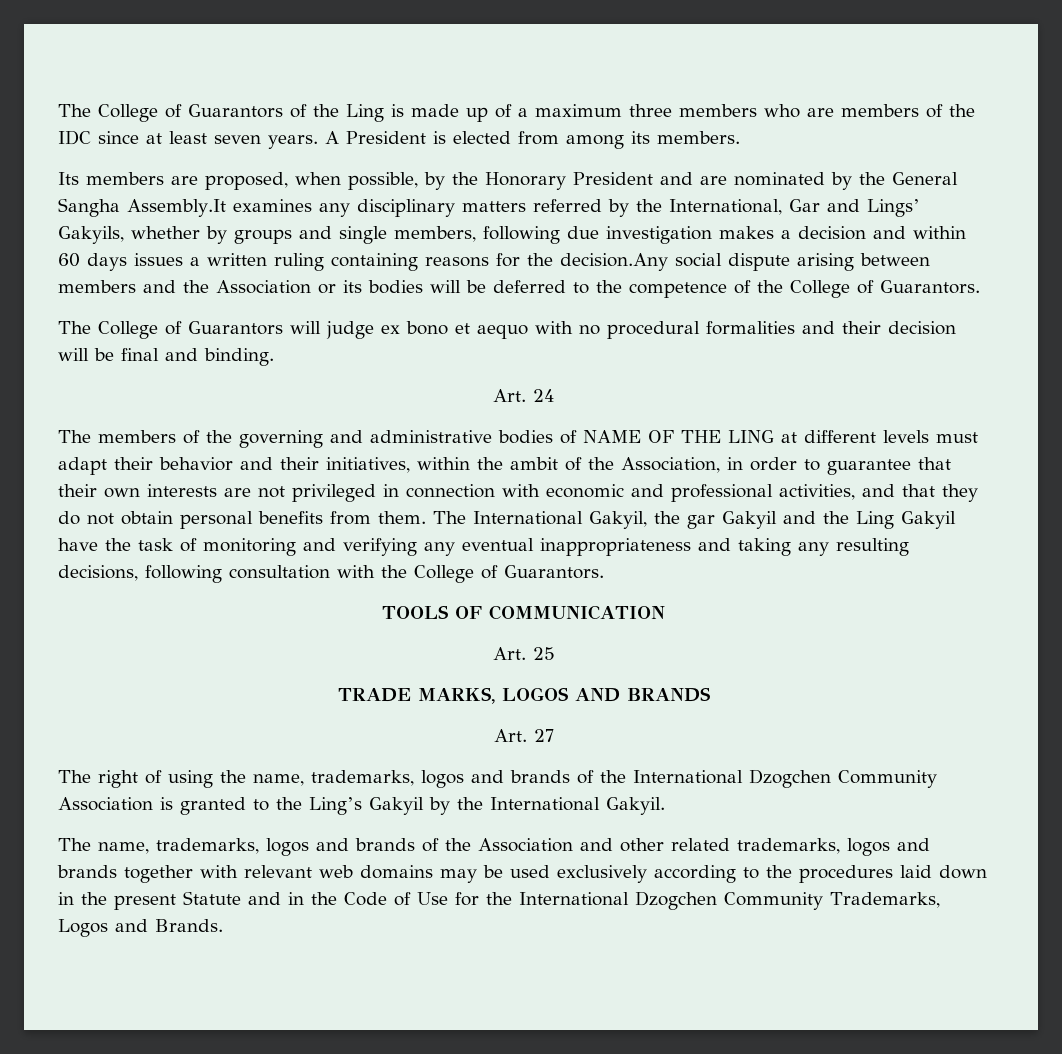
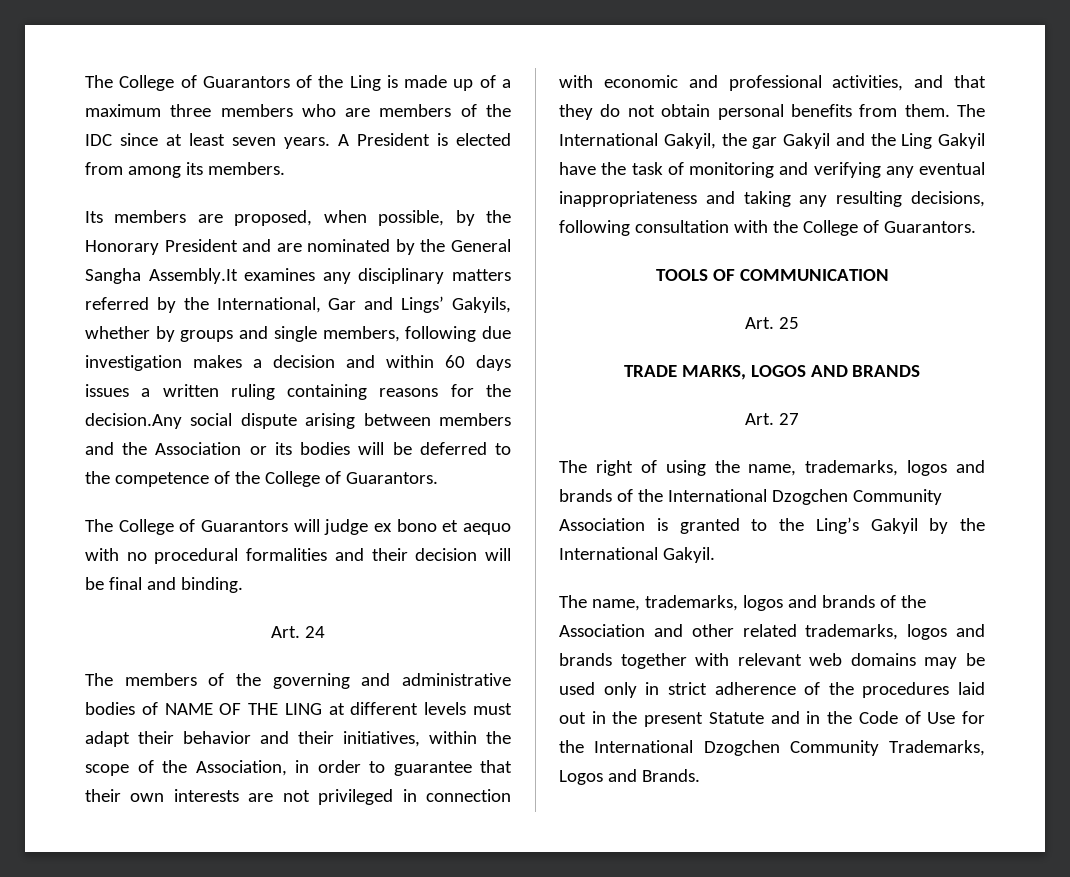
- The members of the governing and administrative bodies of NAME OF THE LING at different levels must adapt their behavior and their initiatives, within the ambit of the Association, in order to guarantee that their own interests are not privileged in connection with economic and professional activities, and that they do not obtain personal benefits from them.
+ The members of the governing and administrative bodies of NAME OF THE LING at different levels must adapt their behavior and their initiatives, within the scope of the Association, in order to guarantee that their own interests are not privileged in connection with economic and professional activities, and that they do not obtain personal benefits from them.
- The name, trademarks, logos and brands of the Association and other related trademarks, logos and brands together with relevant web domains may be used exclusively according to the procedures laid down in the present Statute and in the Code of Use for the International Dzogchen Community Trademarks, Logos and Brands.
+ The name, trademarks, logos and brands of the Association and other related trademarks, logos and brands together with relevant web domains may be used only in strict adherence of the procedures laid out in the present Statute and in the Code of Use for the International Dzogchen Community Trademarks, Logos and Brands.

